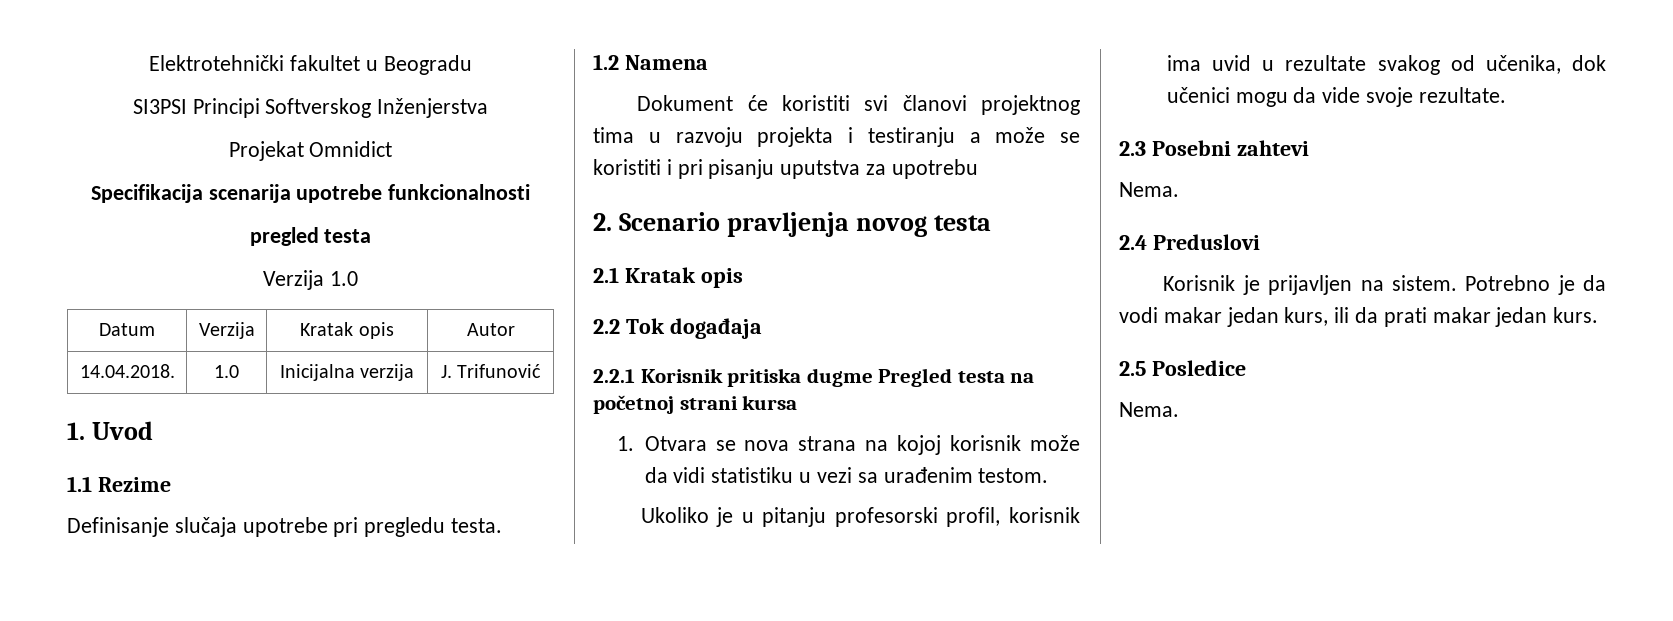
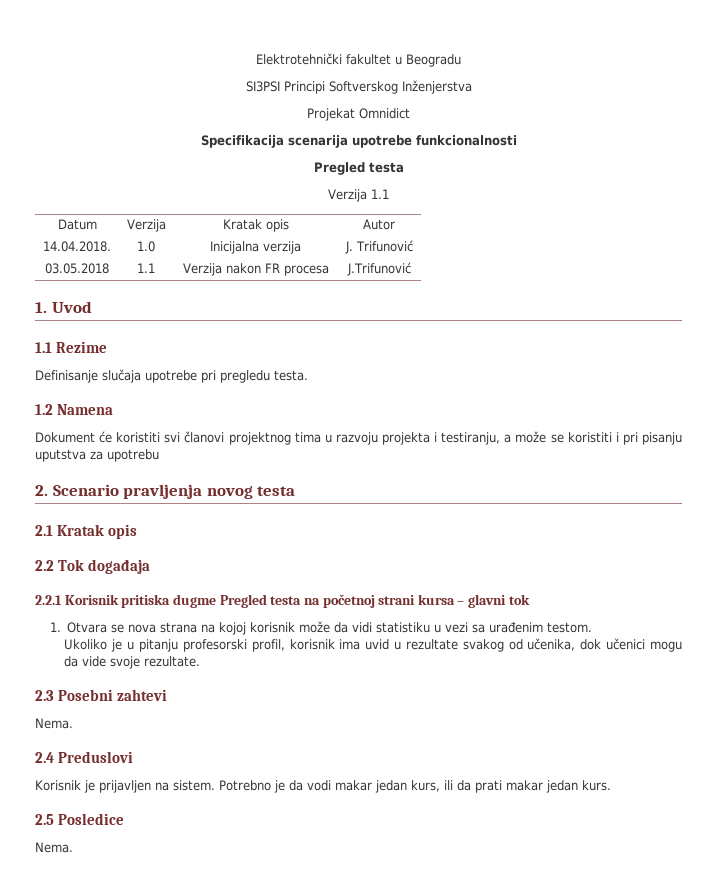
  Specifikacija scenarija upotrebe funkcionalnosti
- pregled testa
+ Pregled testa
- Verzija 1.0
+ Verzija 1.1
+ 03.05.2018 | 1.1 | Verzija nakon FR procesa | J.Trifunović
- Dokument će koristiti svi članovi projektnog tima u razvoju projekta i testiranju a može se koristiti i pri pisanju uputstva za upotrebu
+ Dokument će koristiti svi članovi projektnog tima u razvoju projekta i testiranju, a može se koristiti i pri pisanju uputstva za upotrebu
- 2.2.1 Korisnik pritiska dugme Pregled testa na početnoj strani kursa
+ 2.2.1 Korisnik pritiska dugme Pregled testa na početnoj strani kursa – glavni tok

